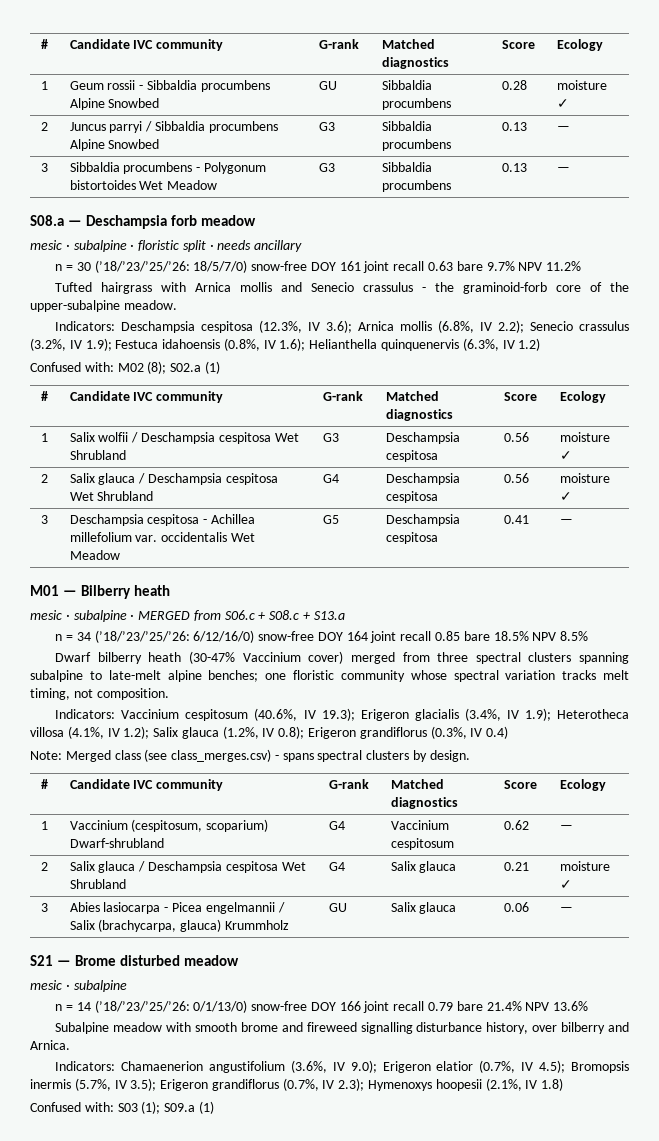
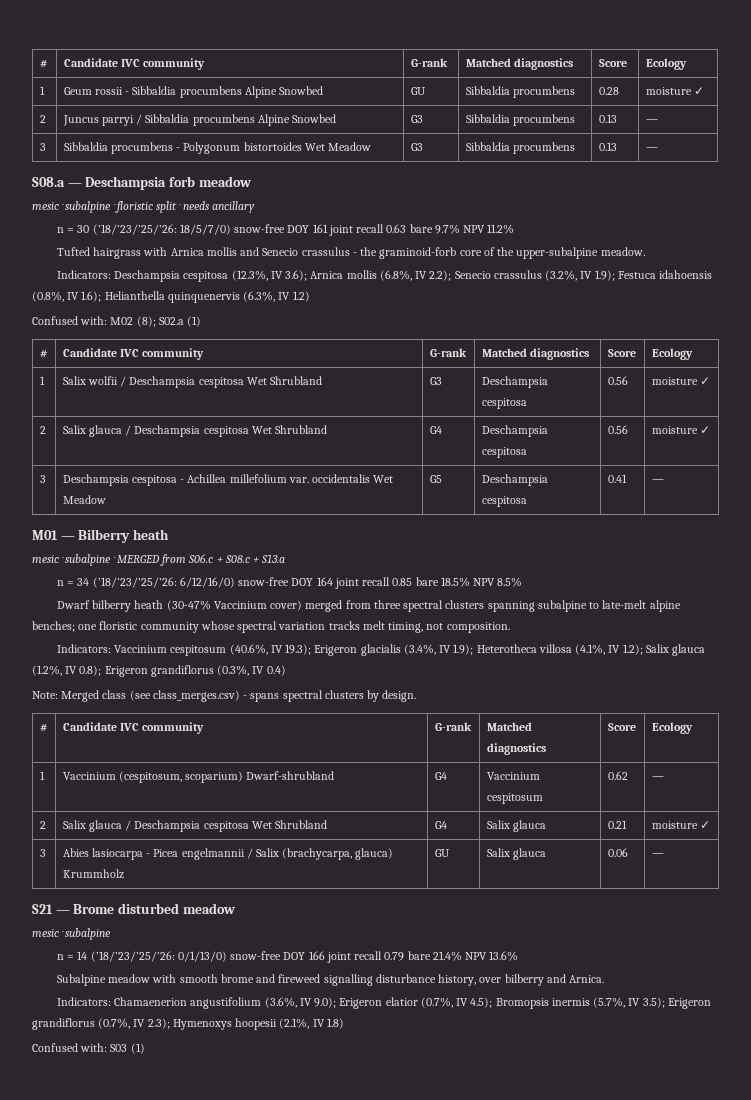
- Confused with: S03 (1); S09.a (1)
+ Confused with: S03 (1)

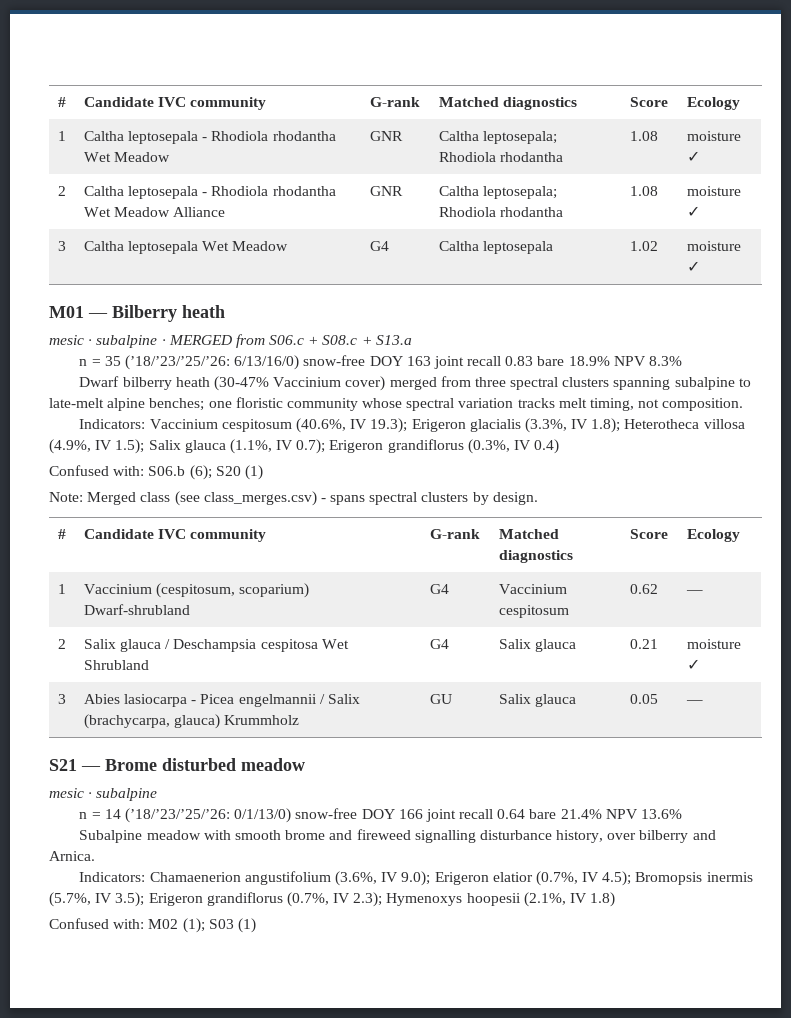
- 1 | Geum rossii - Sibbaldia procumbens Alpine Snowbed | GU | Sibbaldia procumbens | 0.28 | moisture ✓
- 2 | Juncus parryi / Sibbaldia procumbens Alpine Snowbed | G3 | Sibbaldia procumbens | 0.13 | —
- 3 | Sibbaldia procumbens - Polygonum bistortoides Wet Meadow | G3 | Sibbaldia procumbens | 0.13 | —
- S08.a — Deschampsia forb meadow
- mesic · subalpine · floristic split · needs ancillary
- n = 30 (’18/’23/’25/’26: 18/5/7/0) snow-free DOY 161 joint recall 0.63 bare 9.7% NPV 11.2%
- Tufted hairgrass with Arnica mollis and Senecio crassulus - the graminoid-forb core of the upper-subalpine meadow.
- Indicators: Deschampsia cespitosa (12.3%, IV 3.6); Arnica mollis (6.8%, IV 2.2); Senecio crassulus (3.2%, IV 1.9); Festuca idahoensis (0.8%, IV 1.6); Helianthella quinquenervis (6.3%, IV 1.2)
- Confused with: M02 (8); S02.a (1)
- # | Candidate IVC community | G-rank | Matched diagnostics | Score | Ecology
- 1 | Salix wolfii / Deschampsia cespitosa Wet Shrubland | G3 | Deschampsia cespitosa | 0.56 | moisture ✓
- 2 | Salix glauca / Deschampsia cespitosa Wet Shrubland | G4 | Deschampsia cespitosa | 0.56 | moisture ✓
- 3 | Deschampsia cespitosa - Achillea millefolium var. occidentalis Wet Meadow | G5 | Deschampsia cespitosa | 0.41 | —
+ 1 | Caltha leptosepala - Rhodiola rhodantha Wet Meadow | GNR | Caltha leptosepala; Rhodiola rhodantha | 1.08 | moisture ✓
+ 2 | Caltha leptosepala - Rhodiola rhodantha Wet Meadow Alliance | GNR | Caltha leptosepala; Rhodiola rhodantha | 1.08 | moisture ✓
+ 3 | Caltha leptosepala Wet Meadow | G4 | Caltha leptosepala | 1.02 | moisture ✓
- n = 34 (’18/’23/’25/’26: 6/12/16/0) snow-free DOY 164 joint recall 0.85 bare 18.5% NPV 8.5%
+ n = 35 (’18/’23/’25/’26: 6/13/16/0) snow-free DOY 163 joint recall 0.83 bare 18.9% NPV 8.3%
- Indicators: Vaccinium cespitosum (40.6%, IV 19.3); Erigeron glacialis (3.4%, IV 1.9); Heterotheca villosa (4.1%, IV 1.2); Salix glauca (1.2%, IV 0.8); Erigeron grandiflorus (0.3%, IV 0.4)
+ Indicators: Vaccinium cespitosum (40.6%, IV 19.3); Erigeron glacialis (3.3%, IV 1.8); Heterotheca villosa (4.9%, IV 1.5); Salix glauca (1.1%, IV 0.7); Erigeron grandiflorus (0.3%, IV 0.4)
+ Confused with: S06.b (6); S20 (1)
- 3 | Abies lasiocarpa - Picea engelmannii / Salix (brachycarpa, glauca) Krummholz | GU | Salix glauca | 0.06 | —
+ 3 | Abies lasiocarpa - Picea engelmannii / Salix (brachycarpa, glauca) Krummholz | GU | Salix glauca | 0.05 | —
- n = 14 (’18/’23/’25/’26: 0/1/13/0) snow-free DOY 166 joint recall 0.79 bare 21.4% NPV 13.6%
+ n = 14 (’18/’23/’25/’26: 0/1/13/0) snow-free DOY 166 joint recall 0.64 bare 21.4% NPV 13.6%
- Confused with: S03 (1)
+ Confused with: M02 (1); S03 (1)

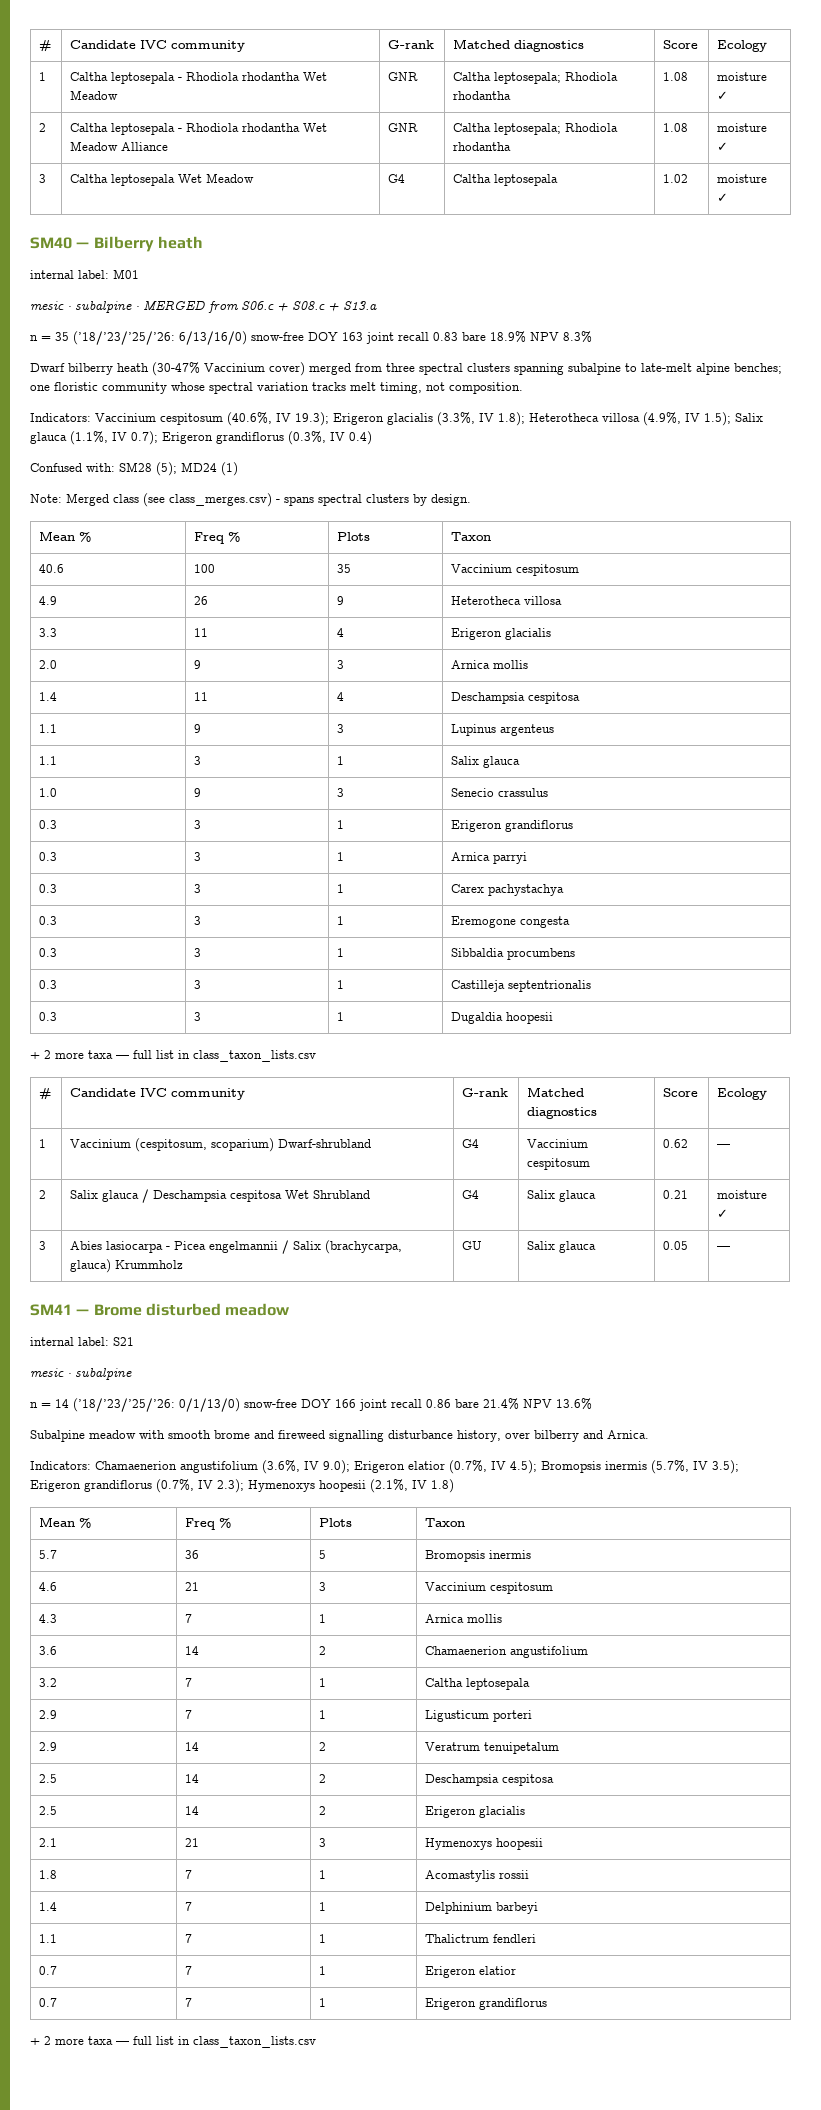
- M01 — Bilberry heath
+ SM40 — Bilberry heath
+ internal label: M01
- Confused with: S06.b (6); S20 (1)
+ Confused with: SM28 (5); MD24 (1)
  Note: Merged class (see class_merges.csv) - spans spectral clusters by design.
+ Mean % | Freq % | Plots | Taxon
+ 40.6 | 100 | 35 | Vaccinium cespitosum
+ 4.9 | 26 | 9 | Heterotheca villosa
+ 3.3 | 11 | 4 | Erigeron glacialis
+ 2.0 | 9 | 3 | Arnica mollis
+ 1.4 | 11 | 4 | Deschampsia cespitosa
+ 1.1 | 9 | 3 | Lupinus argenteus
+ 1.1 | 3 | 1 | Salix glauca
+ 1.0 | 9 | 3 | Senecio crassulus
+ 0.3 | 3 | 1 | Erigeron grandiflorus
+ 0.3 | 3 | 1 | Arnica parryi
+ 0.3 | 3 | 1 | Carex pachystachya
+ 0.3 | 3 | 1 | Eremogone congesta
+ 0.3 | 3 | 1 | Sibbaldia procumbens
+ 0.3 | 3 | 1 | Castilleja septentrionalis
+ 0.3 | 3 | 1 | Dugaldia hoopesii
+ + 2 more taxa — full list in class_taxon_lists.csv
- S21 — Brome disturbed meadow
+ SM41 — Brome disturbed meadow
+ internal label: S21
- n = 14 (’18/’23/’25/’26: 0/1/13/0) snow-free DOY 166 joint recall 0.64 bare 21.4% NPV 13.6%
+ n = 14 (’18/’23/’25/’26: 0/1/13/0) snow-free DOY 166 joint recall 0.86 bare 21.4% NPV 13.6%
  Indicators: Chamaenerion angustifolium (3.6%, IV 9.0); Erigeron elatior (0.7%, IV 4.5); Bromopsis inermis (5.7%, IV 3.5); Erigeron grandiflorus (0.7%, IV 2.3); Hymenoxys hoopesii (2.1%, IV 1.8)
- Confused with: M02 (1); S03 (1)
+ Mean % | Freq % | Plots | Taxon
+ 5.7 | 36 | 5 | Bromopsis inermis
+ 4.6 | 21 | 3 | Vaccinium cespitosum
+ 4.3 | 7 | 1 | Arnica mollis
+ 3.6 | 14 | 2 | Chamaenerion angustifolium
+ 3.2 | 7 | 1 | Caltha leptosepala
+ 2.9 | 7 | 1 | Ligusticum porteri
+ 2.9 | 14 | 2 | Veratrum tenuipetalum
+ 2.5 | 14 | 2 | Deschampsia cespitosa
+ 2.5 | 14 | 2 | Erigeron glacialis
+ 2.1 | 21 | 3 | Hymenoxys hoopesii
+ 1.8 | 7 | 1 | Acomastylis rossii
+ 1.4 | 7 | 1 | Delphinium barbeyi
+ 1.1 | 7 | 1 | Thalictrum fendleri
+ 0.7 | 7 | 1 | Erigeron elatior
+ 0.7 | 7 | 1 | Erigeron grandiflorus
+ + 2 more taxa — full list in class_taxon_lists.csv

